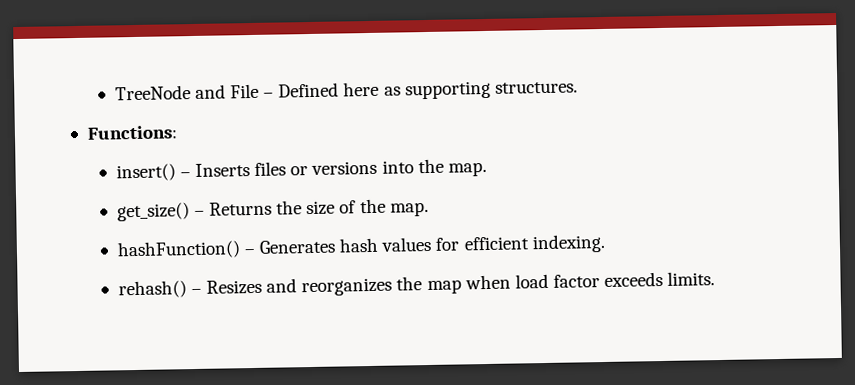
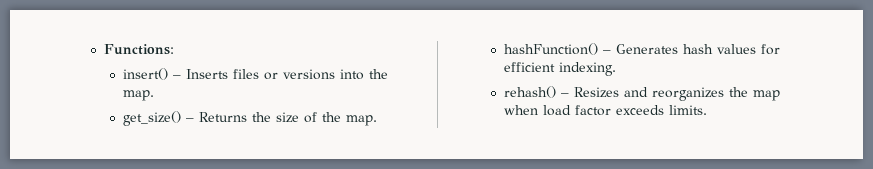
- TreeNode and File – Defined here as supporting structures.

